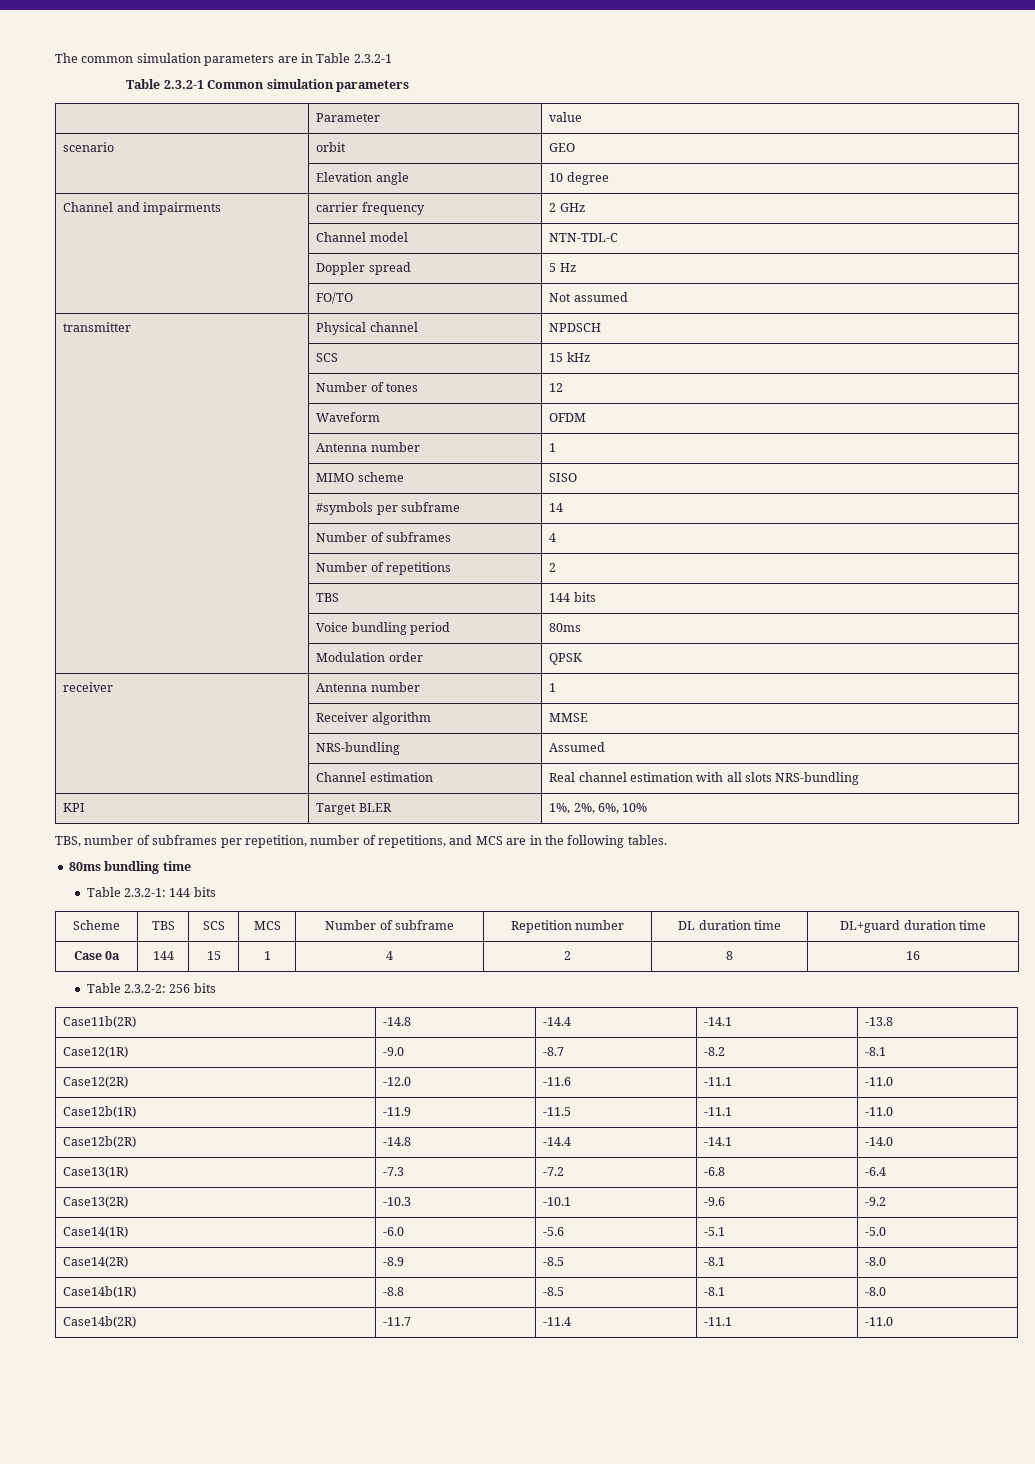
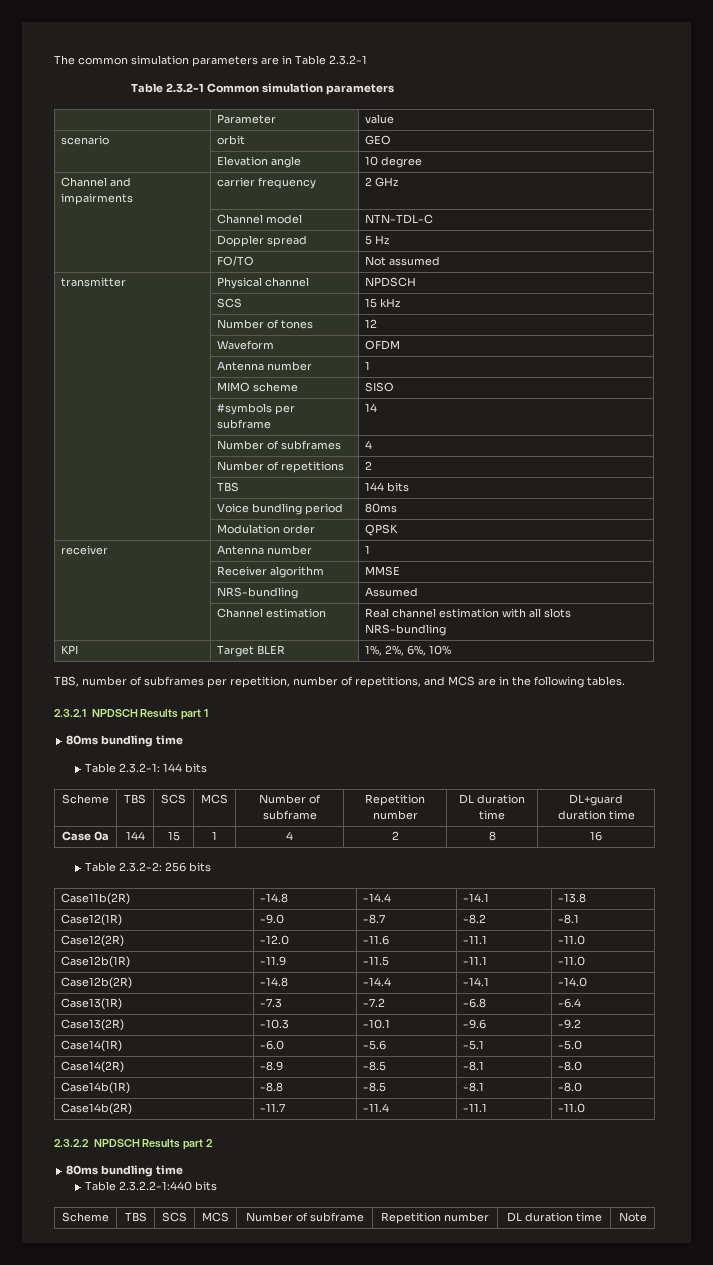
+ 2.3.2.1 NPDSCH Results part 1
+ 2.3.2.2 NPDSCH Results part 2
+ 80ms bundling time
+ Table 2.3.2.2-1:440 bits
+ Scheme | TBS | SCS | MCS | Number of subframe | Repetition number | DL duration time | Note

